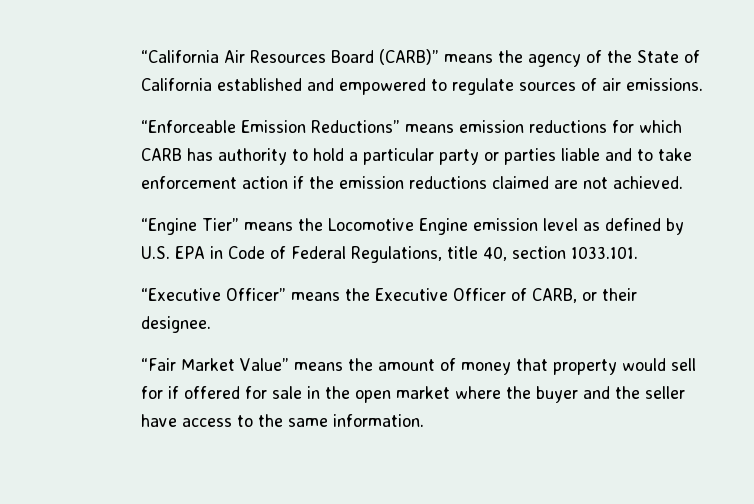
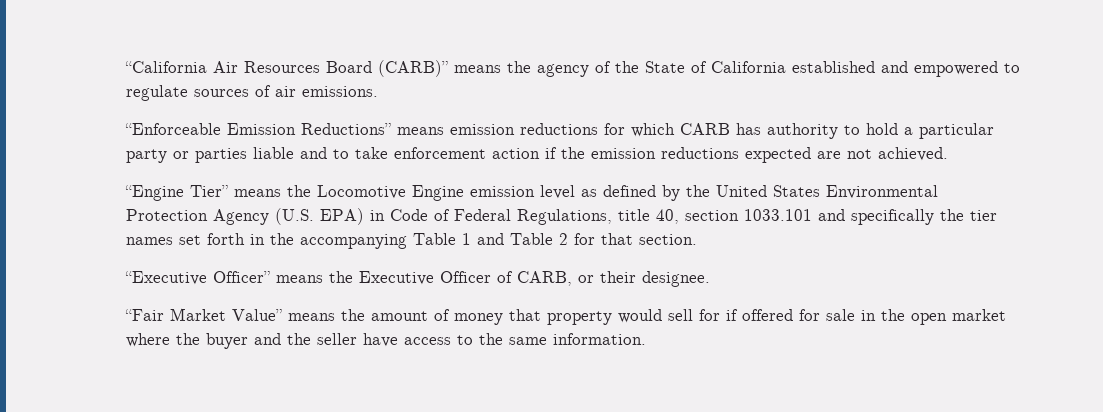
- “Enforceable Emission Reductions” means emission reductions for which CARB has authority to hold a particular party or parties liable and to take enforcement action if the emission reductions claimed are not achieved.
+ “Enforceable Emission Reductions” means emission reductions for which CARB has authority to hold a particular party or parties liable and to take enforcement action if the emission reductions expected are not achieved.
- “Engine Tier” means the Locomotive Engine emission level as defined by U.S. EPA in Code of Federal Regulations, title 40, section 1033.101.
+ “Engine Tier” means the Locomotive Engine emission level as defined by the United States Environmental Protection Agency (U.S. EPA) in Code of Federal Regulations, title 40, section 1033.101 and specifically the tier names set forth in the accompanying Table 1 and Table 2 for that section.

